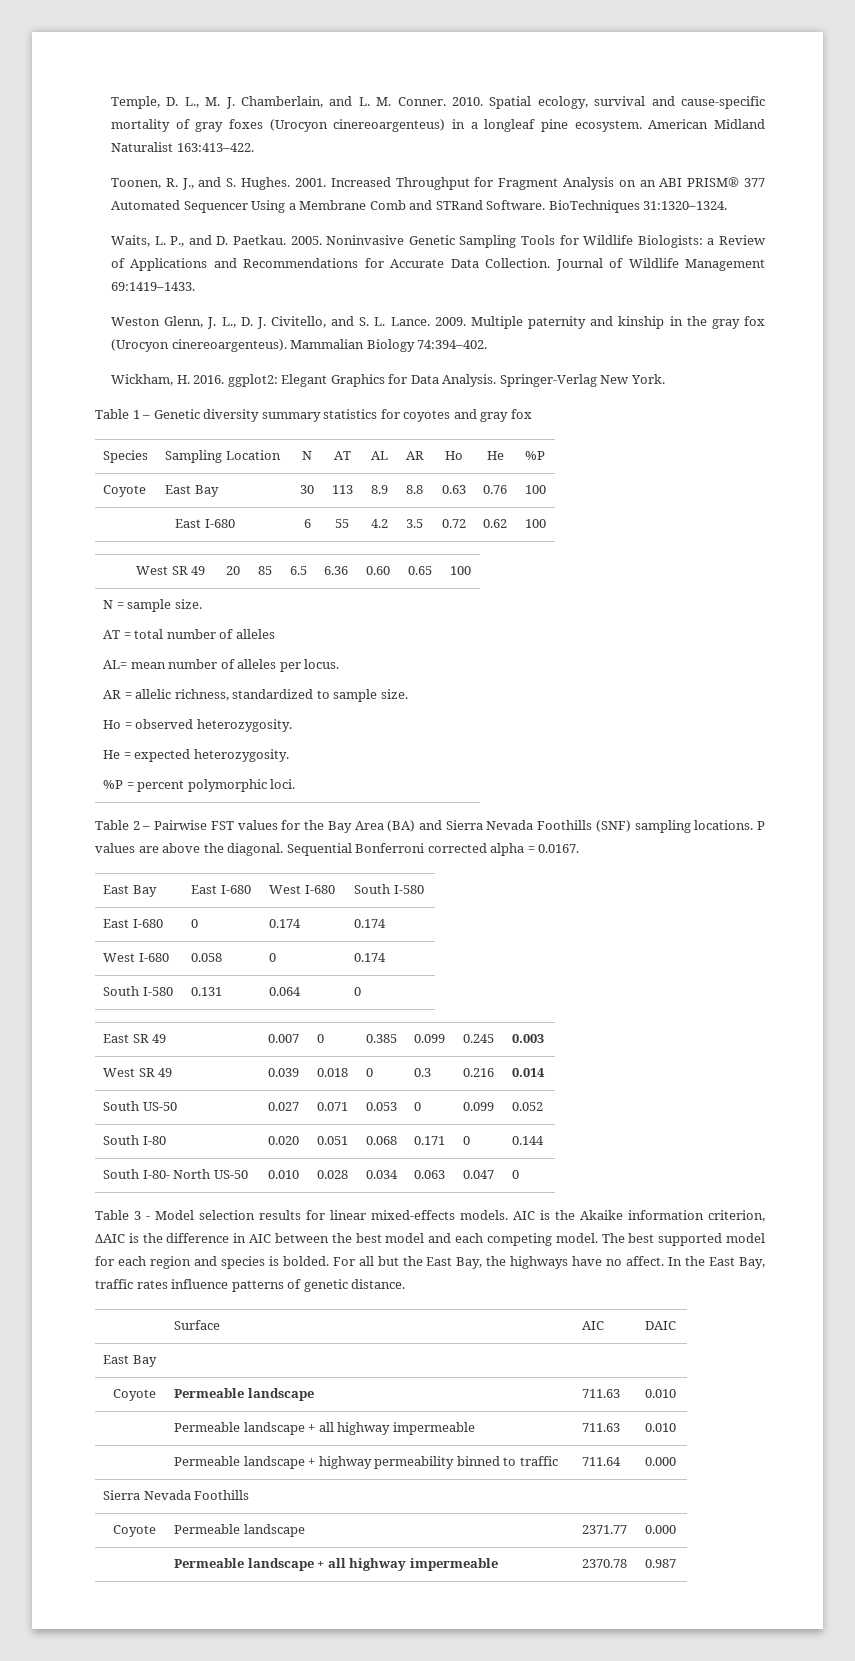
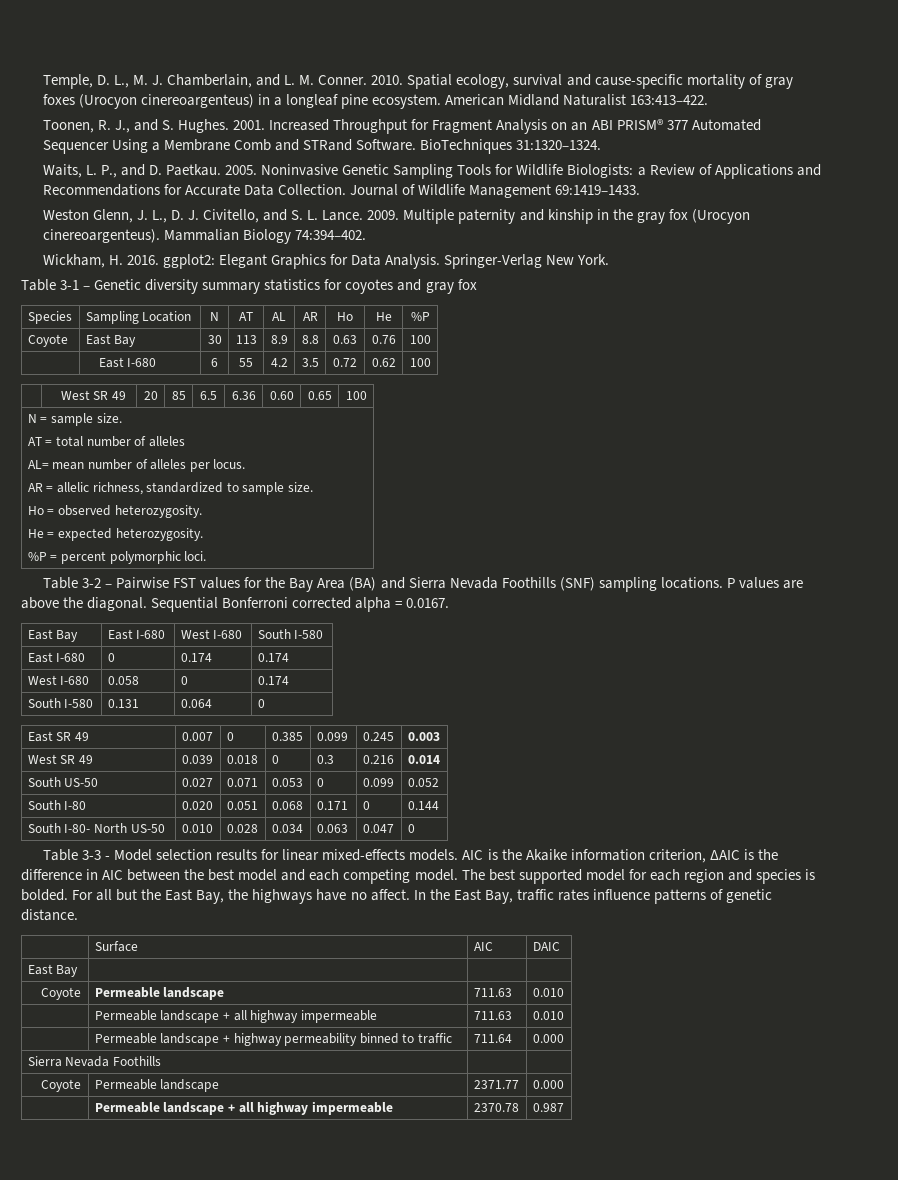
- Table 1 – Genetic diversity summary statistics for coyotes and gray fox
+ Table 3-1 – Genetic diversity summary statistics for coyotes and gray fox
- Table 2 – Pairwise FST values for the Bay Area (BA) and Sierra Nevada Foothills (SNF) sampling locations.
+ Table 3-2 – Pairwise FST values for the Bay Area (BA) and Sierra Nevada Foothills (SNF) sampling locations.
- Table 3 - Model selection results for linear mixed-effects models.
+ Table 3-3 - Model selection results for linear mixed-effects models.

